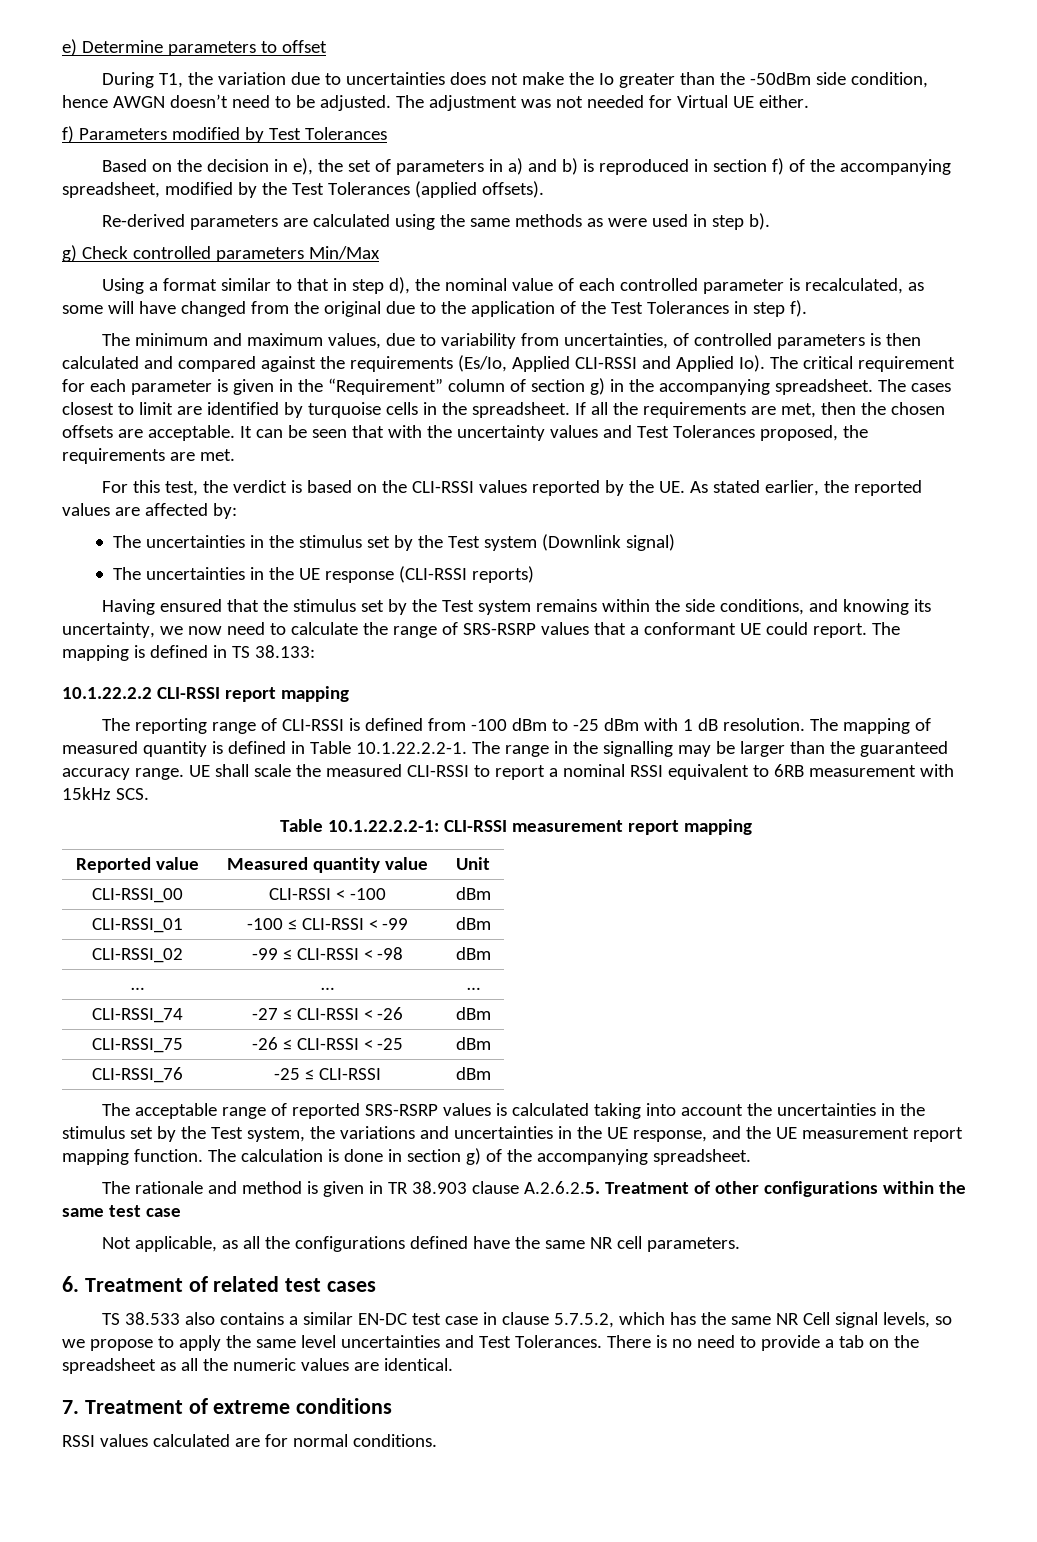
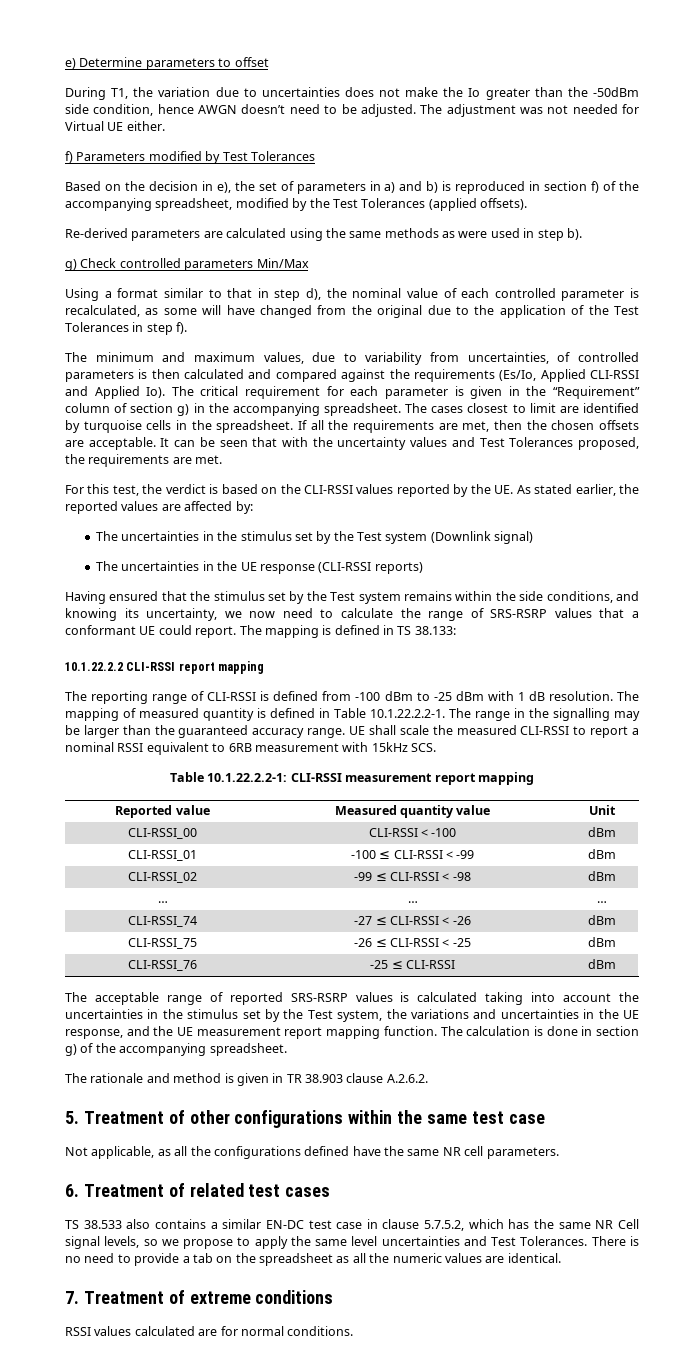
- The rationale and method is given in TR 38.903 clause A.2.6.2.5. Treatment of other configurations within the same test case
+ The rationale and method is given in TR 38.903 clause A.2.6.2.
+ 5. Treatment of other configurations within the same test case

